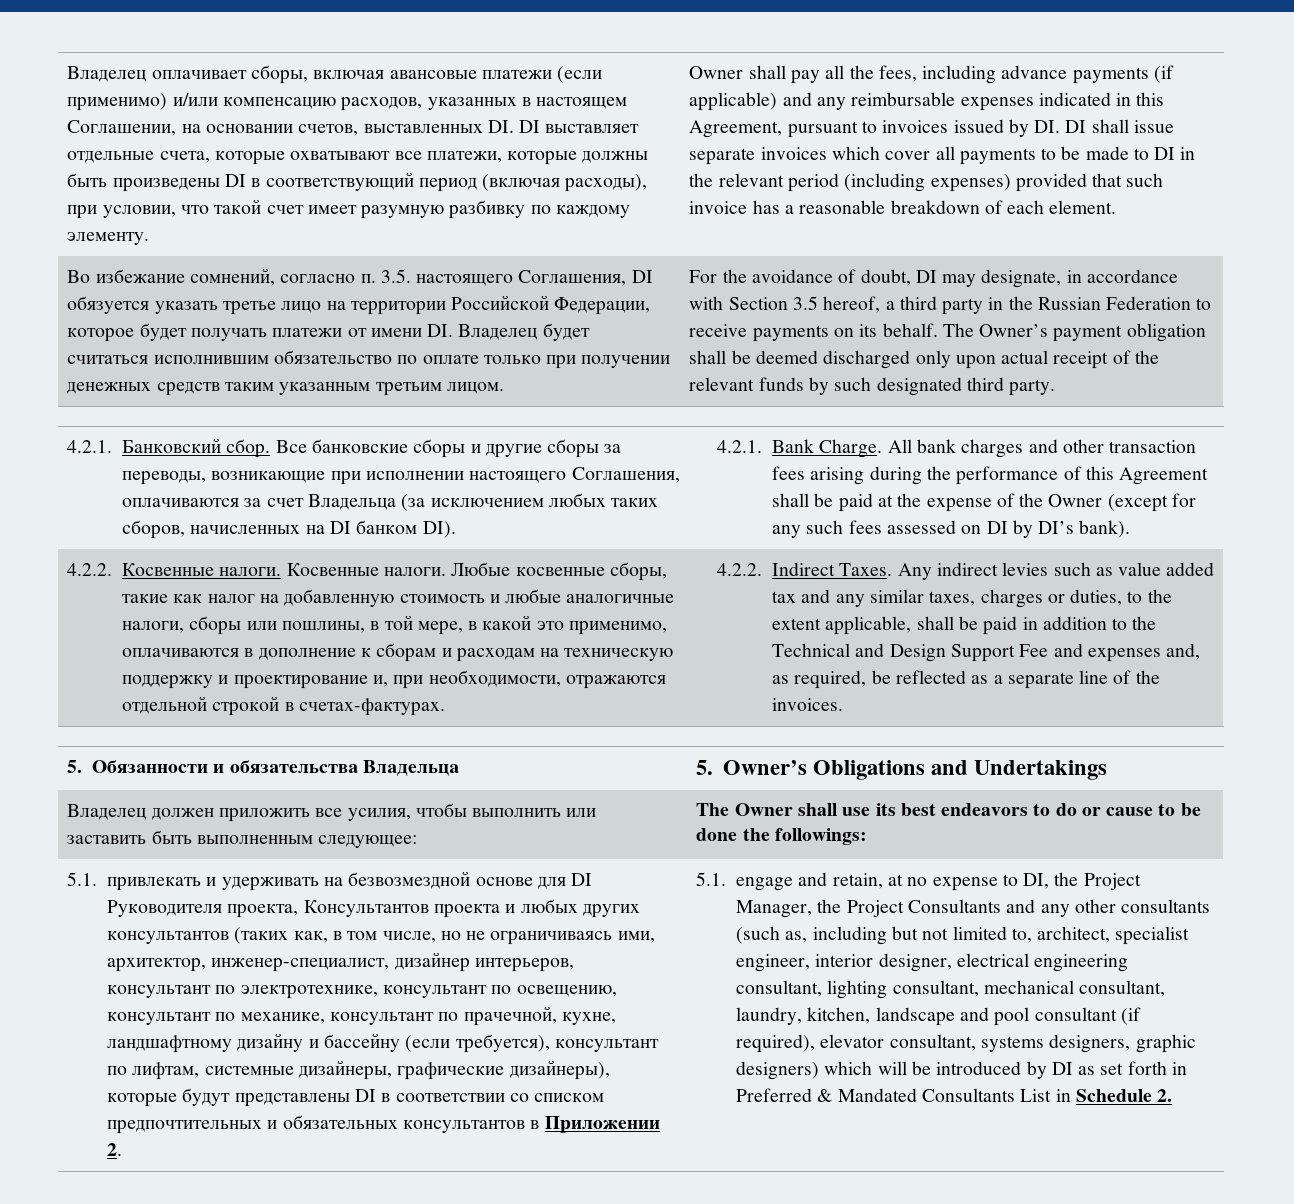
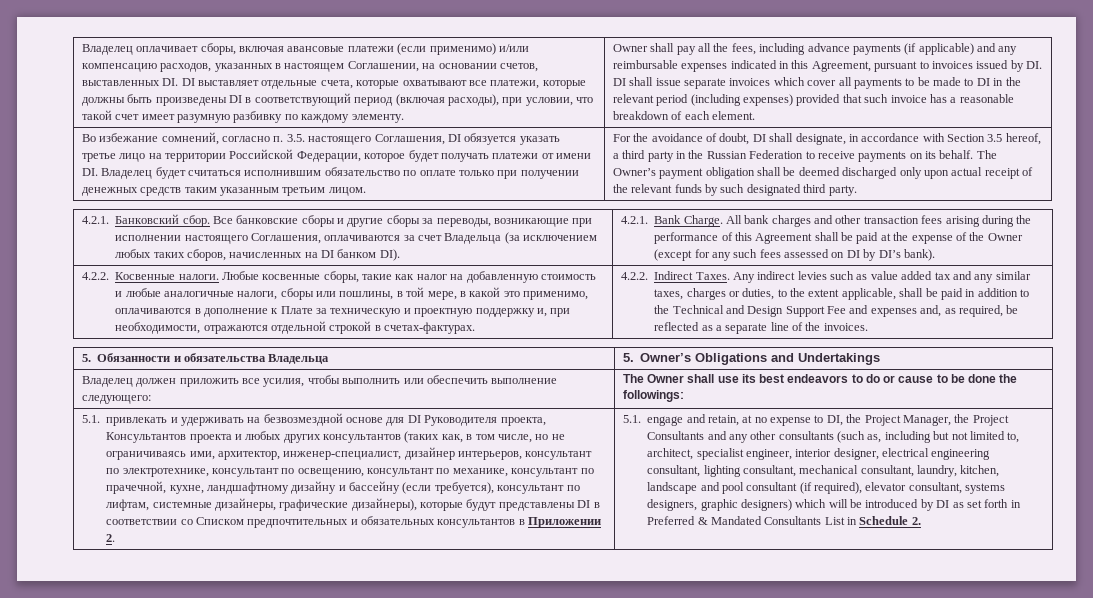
- For the avoidance of doubt, DI may designate, in accordance with Section 3.5 hereof, a third party in the Russian Federation to receive payments on its behalf.
+ For the avoidance of doubt, DI shall designate, in accordance with Section 3.5 hereof, a third party in the Russian Federation to receive payments on its behalf.
- 4.2.2. Косвенные налоги. Косвенные налоги.
+ 4.2.2. Косвенные налоги.
- Любые косвенные сборы, такие как налог на добавленную стоимость и любые аналогичные налоги, сборы или пошлины, в той мере, в какой это применимо, оплачиваются в дополнение к сборам и расходам на техническую поддержку и проектирование и, при необходимости, отражаются отдельной строкой в счетах-фактурах.
+ Любые косвенные сборы, такие как налог на добавленную стоимость и любые аналогичные налоги, сборы или пошлины, в той мере, в какой это применимо, оплачиваются в дополнение к Плате за техническую и проектную поддержку и, при необходимости, отражаются отдельной строкой в счетах-фактурах.
- Владелец должен приложить все усилия, чтобы выполнить или заставить быть выполненным следующее: | The Owner shall use its best endeavors to do or cause to be done the followings:
+ Владелец должен приложить все усилия, чтобы выполнить или обеспечить выполнение следующего: | The Owner shall use its best endeavors to do or cause to be done the followings:
- 5.1. привлекать и удерживать на безвозмездной основе для DI Руководителя проекта, Консультантов проекта и любых других консультантов (таких как, в том числе, но не ограничиваясь ими, архитектор, инженер-специалист, дизайнер интерьеров, консультант по электротехнике, консультант по освещению, консультант по механике, консультант по прачечной, кухне, ландшафтному дизайну и бассейну (если требуется), консультант по лифтам, системные дизайнеры, графические дизайнеры), которые будут представлены DI в соответствии со списком предпочтительных и обязательных консультантов в Приложении 2.
+ 5.1. привлекать и удерживать на безвозмездной основе для DI Руководителя проекта, Консультантов проекта и любых других консультантов (таких как, в том числе, но не ограничиваясь ими, архитектор, инженер-специалист, дизайнер интерьеров, консультант по электротехнике, консультант по освещению, консультант по механике, консультант по прачечной, кухне, ландшафтному дизайну и бассейну (если требуется), консультант по лифтам, системные дизайнеры, графические дизайнеры), которые будут представлены DI в соответствии со Списком предпочтительных и обязательных консультантов в Приложении 2.

